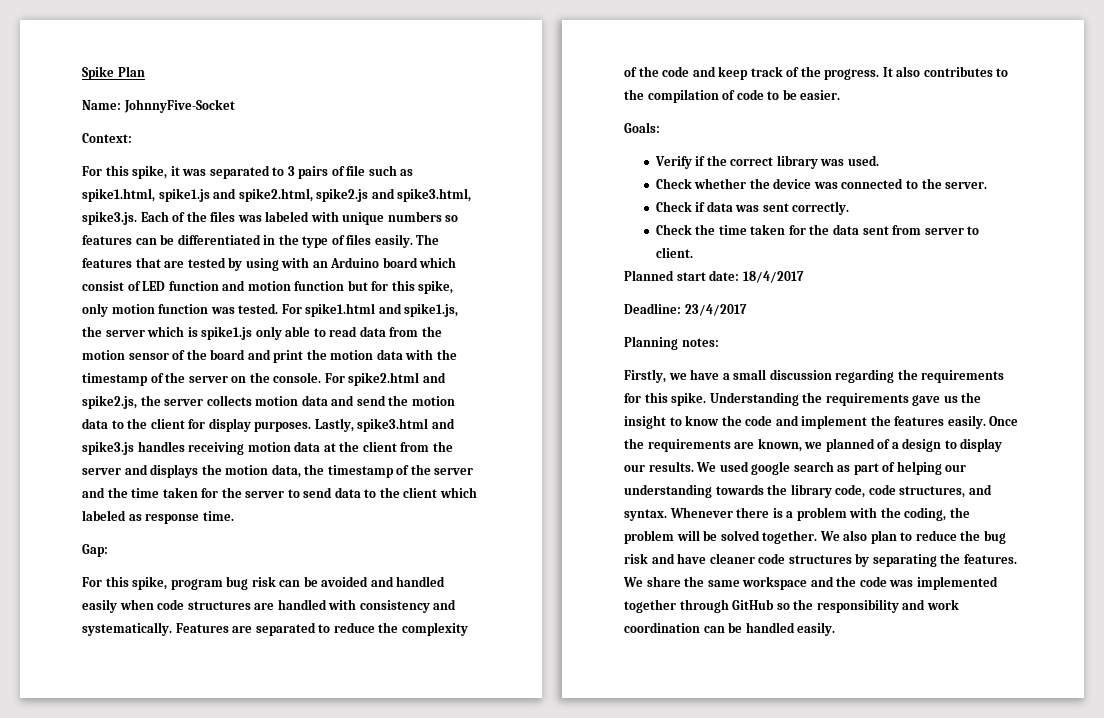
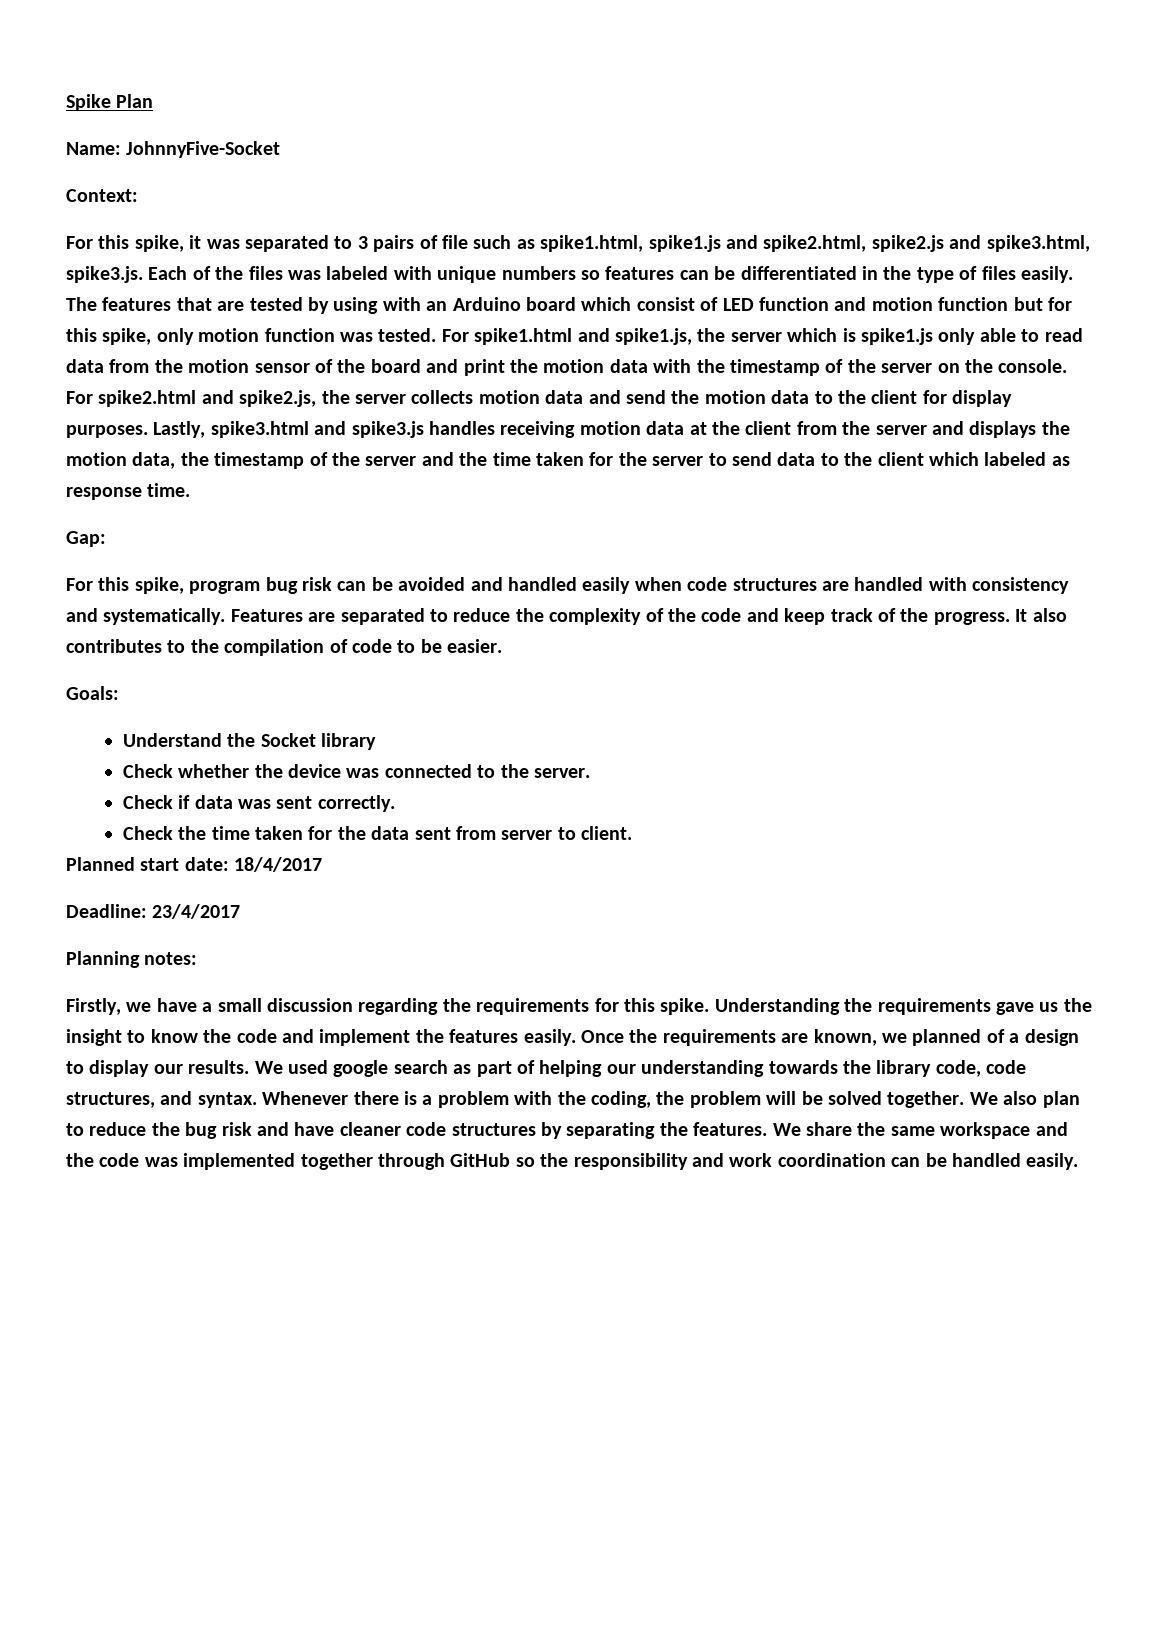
- Verify if the correct library was used.
+ Understand the Socket library

